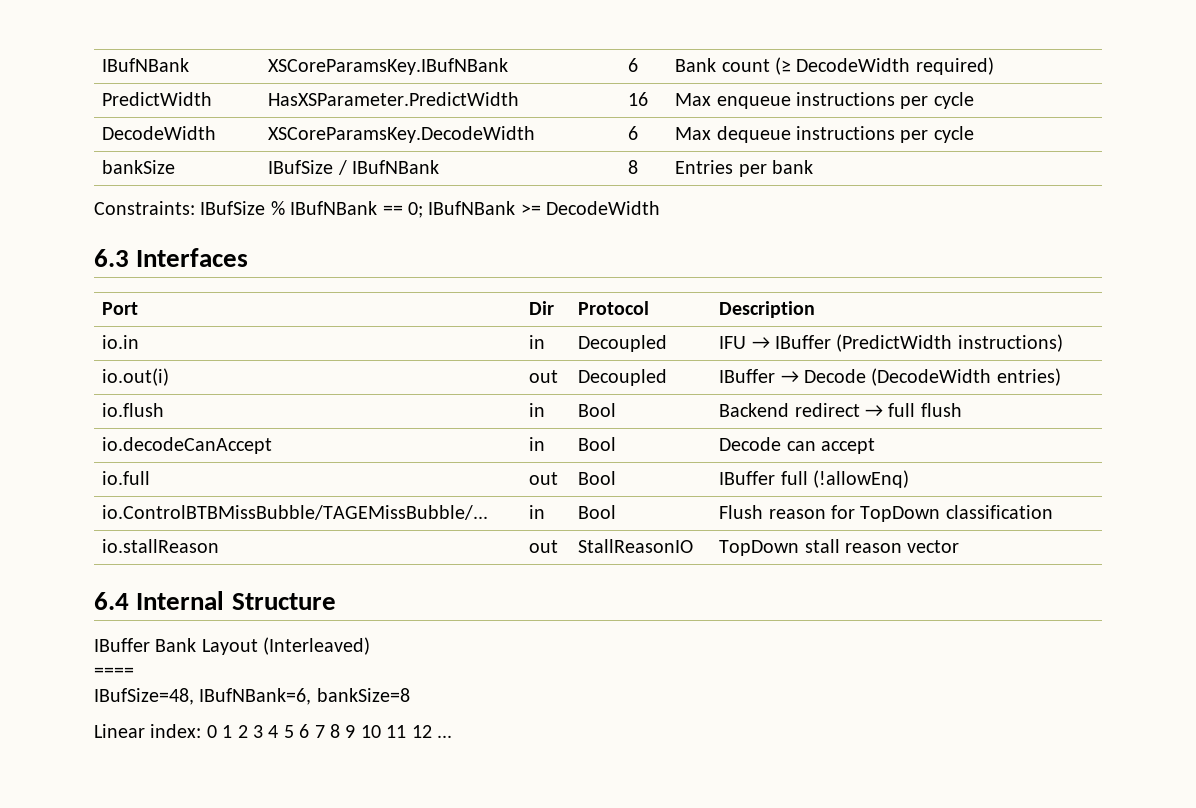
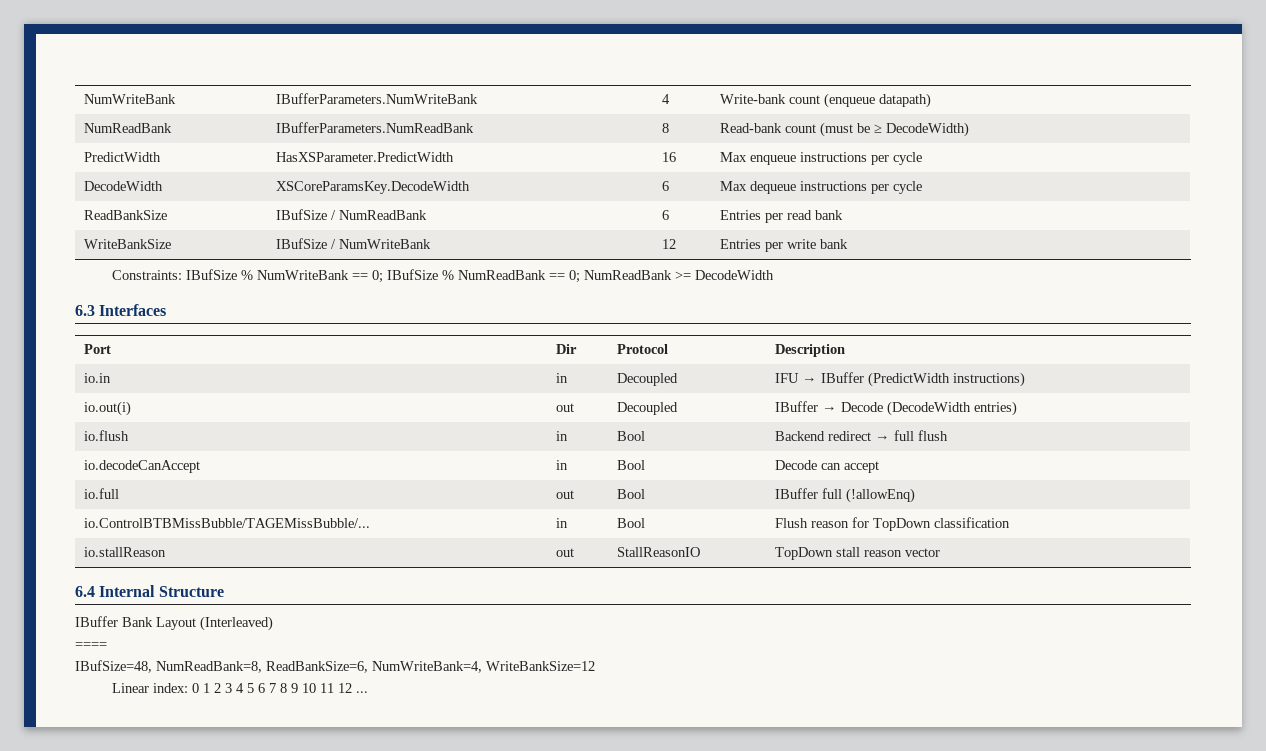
- IBufNBank | XSCoreParamsKey.IBufNBank | 6 | Bank count (≥ DecodeWidth required)
+ NumWriteBank | IBufferParameters.NumWriteBank | 4 | Write-bank count (enqueue datapath)
+ NumReadBank | IBufferParameters.NumReadBank | 8 | Read-bank count (must be ≥ DecodeWidth)
- bankSize | IBufSize / IBufNBank | 8 | Entries per bank
+ ReadBankSize | IBufSize / NumReadBank | 6 | Entries per read bank
+ WriteBankSize | IBufSize / NumWriteBank | 12 | Entries per write bank
- Constraints: IBufSize % IBufNBank == 0; IBufNBank >= DecodeWidth
+ Constraints: IBufSize % NumWriteBank == 0; IBufSize % NumReadBank == 0; NumReadBank >= DecodeWidth
- IBufSize=48, IBufNBank=6, bankSize=8
+ IBufSize=48, NumReadBank=8, ReadBankSize=6, NumWriteBank=4, WriteBankSize=12

